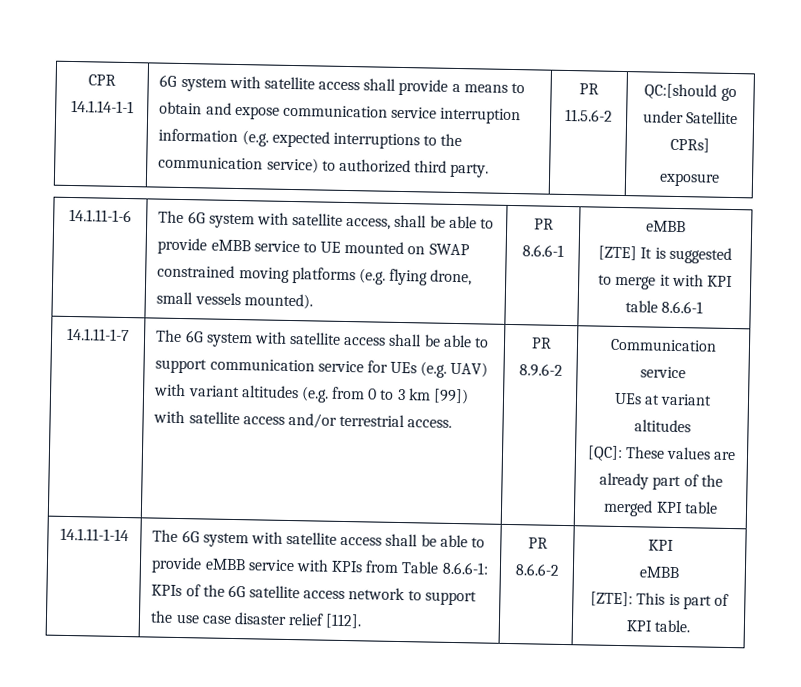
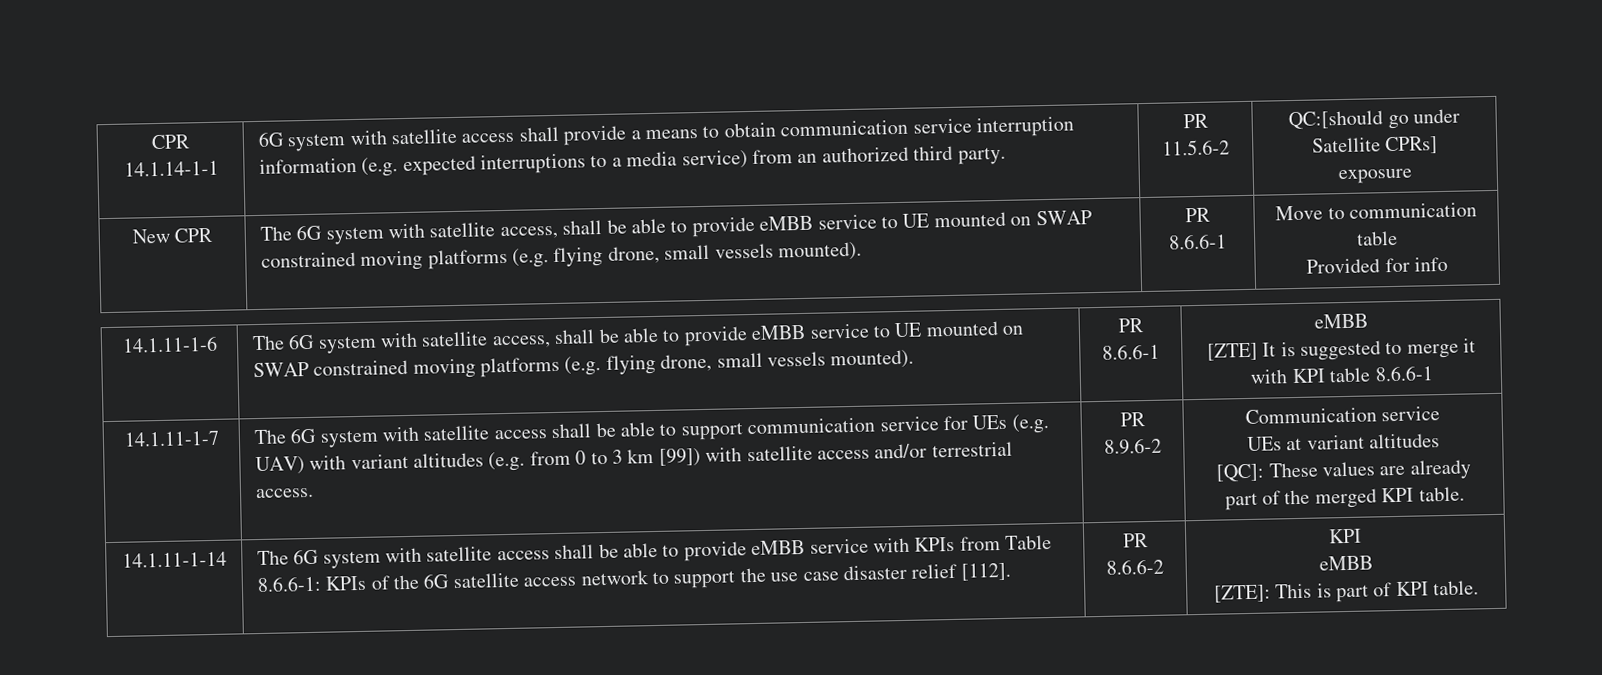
- CPR 14.1.14-1-1 | 6G system with satellite access shall provide a means to obtain and expose communication service interruption information (e.g. expected interruptions to the communication service) to authorized third party. | PR 11.5.6-2 | QC:[should go under Satellite CPRs]
+ CPR 14.1.14-1-1 | 6G system with satellite access shall provide a means to obtain communication service interruption information (e.g. expected interruptions to a media service) from an authorized third party. | PR 11.5.6-2 | QC:[should go under Satellite CPRs]
+ New CPR | The 6G system with satellite access, shall be able to provide eMBB service to UE mounted on SWAP constrained moving platforms (e.g. flying drone, small vessels mounted). | PR 8.6.6-1 | Move to communication table
+ Provided for info
- [QC]: These values are already part of the merged KPI table
+ [QC]: These values are already part of the merged KPI table.

